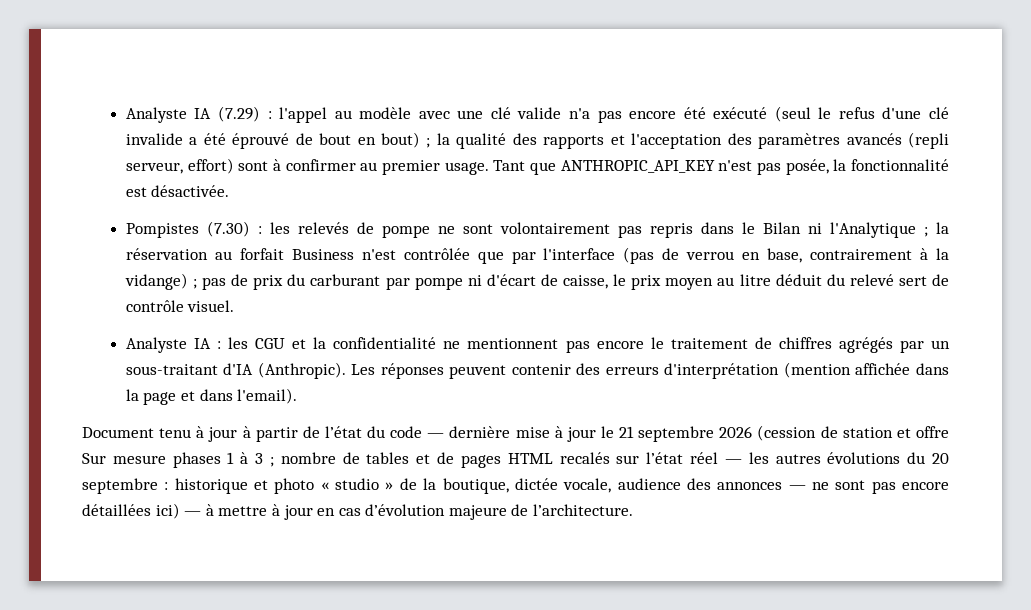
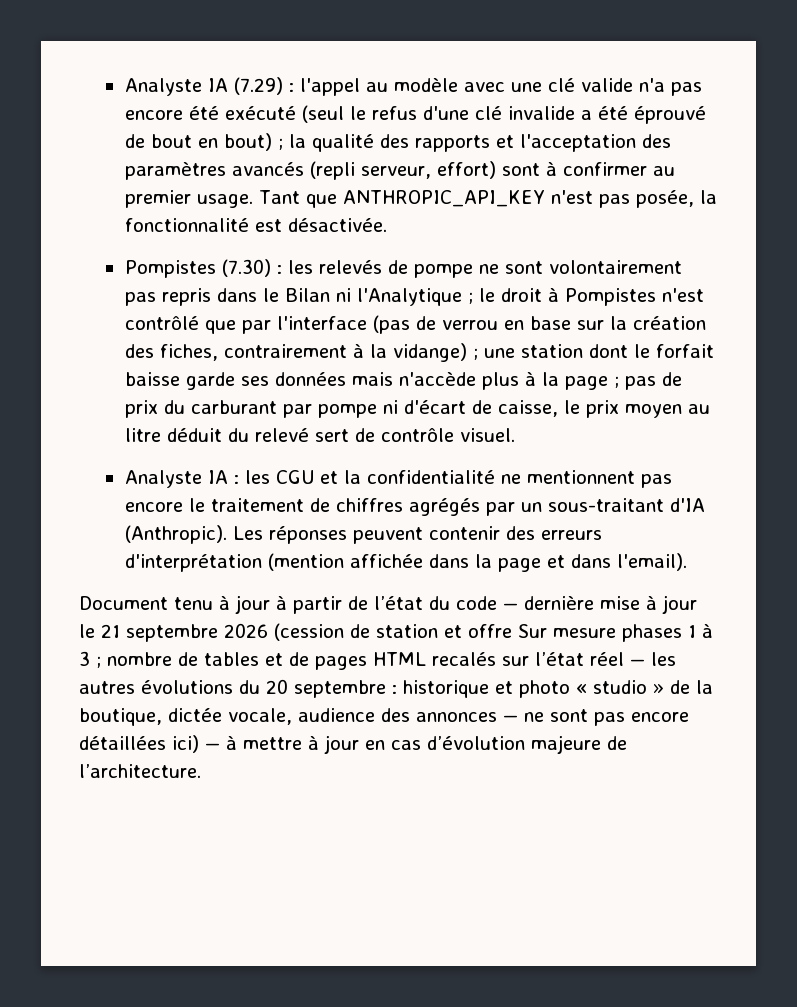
- Pompistes (7.30) : les relevés de pompe ne sont volontairement pas repris dans le Bilan ni l'Analytique ; la réservation au forfait Business n'est contrôlée que par l'interface (pas de verrou en base, contrairement à la vidange) ; pas de prix du carburant par pompe ni d'écart de caisse, le prix moyen au litre déduit du relevé sert de contrôle visuel.
+ Pompistes (7.30) : les relevés de pompe ne sont volontairement pas repris dans le Bilan ni l'Analytique ; le droit à Pompistes n'est contrôlé que par l'interface (pas de verrou en base sur la création des fiches, contrairement à la vidange) ; une station dont le forfait baisse garde ses données mais n'accède plus à la page ; pas de prix du carburant par pompe ni d'écart de caisse, le prix moyen au litre déduit du relevé sert de contrôle visuel.

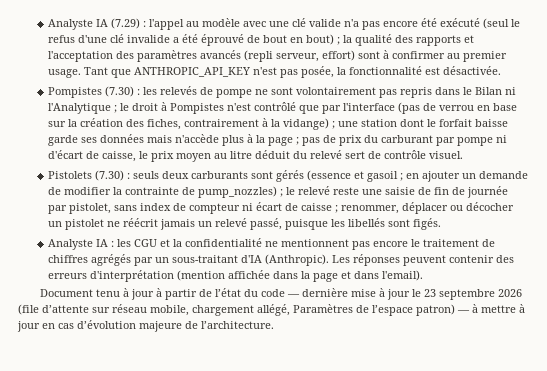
+ Pistolets (7.30) : seuls deux carburants sont gérés (essence et gasoil ; en ajouter un demande de modifier la contrainte de pump_nozzles) ; le relevé reste une saisie de fin de journée par pistolet, sans index de compteur ni écart de caisse ; renommer, déplacer ou décocher un pistolet ne réécrit jamais un relevé passé, puisque les libellés sont figés.
- Document tenu à jour à partir de l’état du code — dernière mise à jour le 21 septembre 2026 (cession de station et offre Sur mesure phases 1 à 3 ; nombre de tables et de pages HTML recalés sur l’état réel — les autres évolutions du 20 septembre : historique et photo « studio » de la boutique, dictée vocale, audience des annonces — ne sont pas encore détaillées ici) — à mettre à jour en cas d’évolution majeure de l’architecture.
+ Document tenu à jour à partir de l’état du code — dernière mise à jour le 23 septembre 2026 (file d’attente sur réseau mobile, chargement allégé, Paramètres de l’espace patron) — à mettre à jour en cas d’évolution majeure de l’architecture.

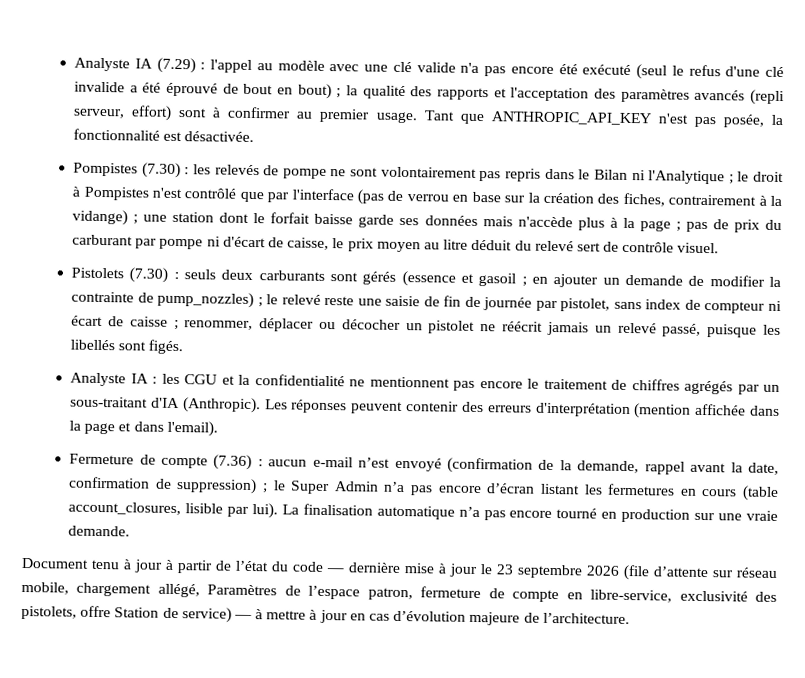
+ Fermeture de compte (7.36) : aucun e-mail n’est envoyé (confirmation de la demande, rappel avant la date, confirmation de suppression) ; le Super Admin n’a pas encore d’écran listant les fermetures en cours (table account_closures, lisible par lui). La finalisation automatique n’a pas encore tourné en production sur une vraie demande.
- Document tenu à jour à partir de l’état du code — dernière mise à jour le 23 septembre 2026 (file d’attente sur réseau mobile, chargement allégé, Paramètres de l’espace patron) — à mettre à jour en cas d’évolution majeure de l’architecture.
+ Document tenu à jour à partir de l’état du code — dernière mise à jour le 23 septembre 2026 (file d’attente sur réseau mobile, chargement allégé, Paramètres de l’espace patron, fermeture de compte en libre-service, exclusivité des pistolets, offre Station de service) — à mettre à jour en cas d’évolution majeure de l’architecture.

